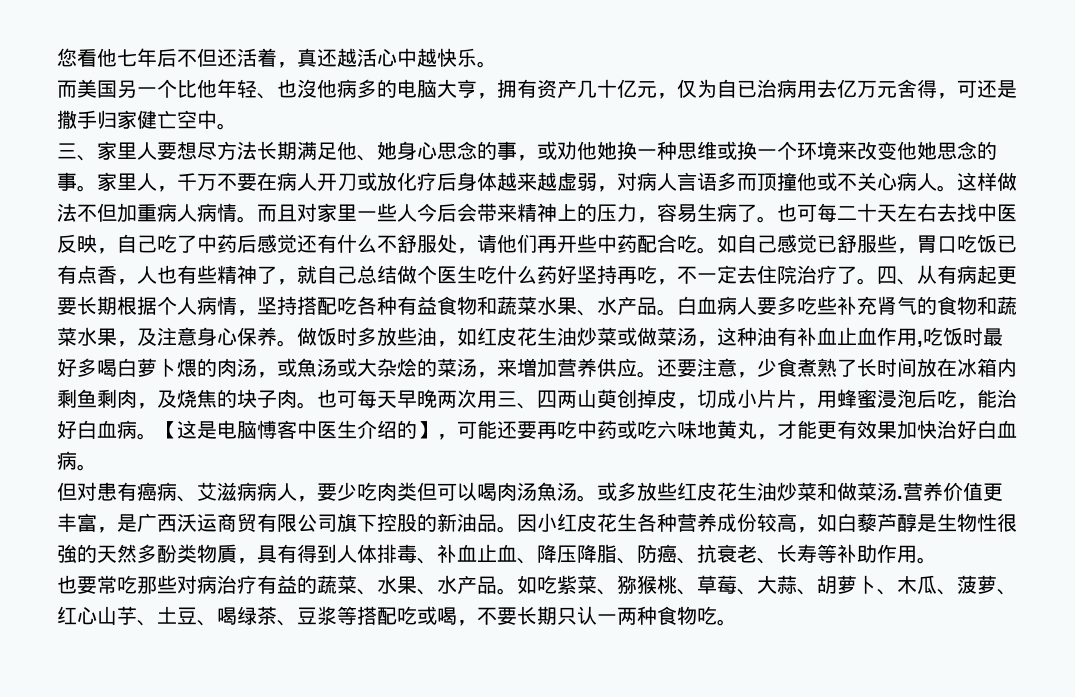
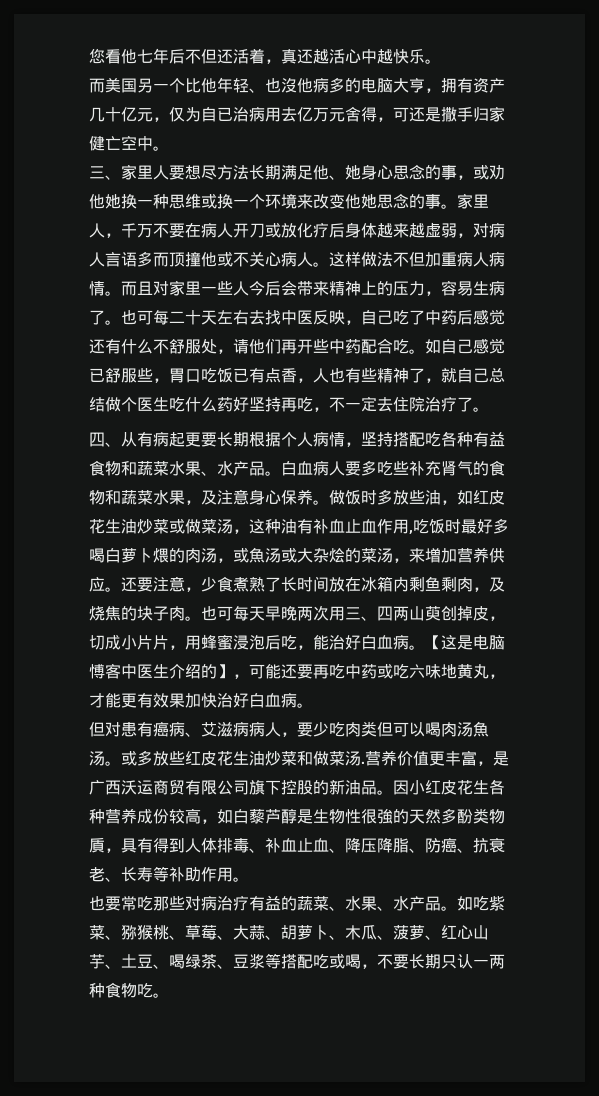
- 如自己感觉已舒服些，胃口吃饭已有点香，人也有些精神了，就自己总结做个医生吃什么药好坚持再吃，不一定去住院治疗了。四、从有病起更要长期根据个人病情，坚持搭配吃各种有益食物和蔬菜水果、水产品。
+ 如自己感觉已舒服些，胃口吃饭已有点香，人也有些精神了，就自己总结做个医生吃什么药好坚持再吃，不一定去住院治疗了。
+ 四、从有病起更要长期根据个人病情，坚持搭配吃各种有益食物和蔬菜水果、水产品。

